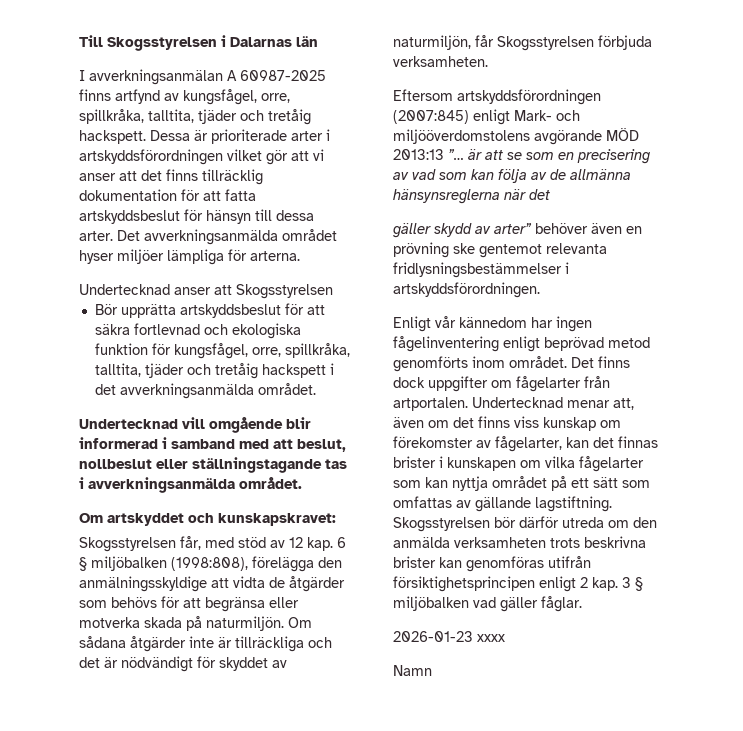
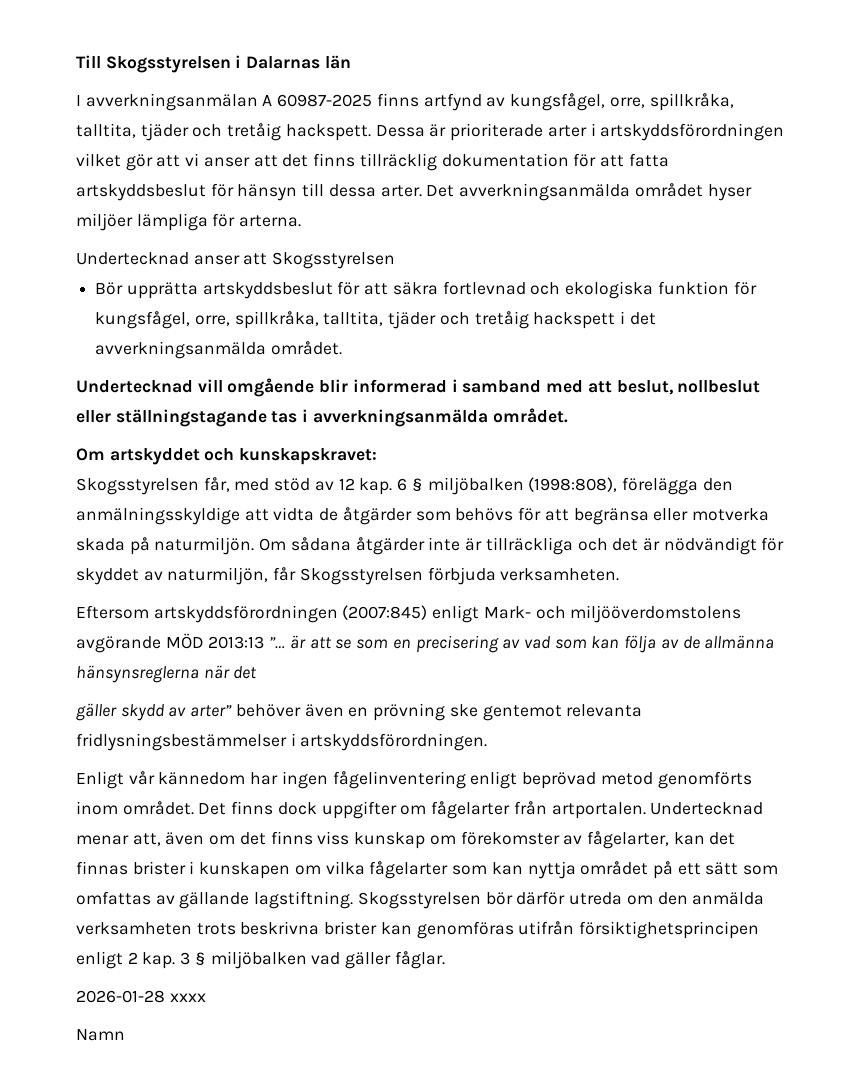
- 2026-01-23 xxxx
+ 2026-01-28 xxxx

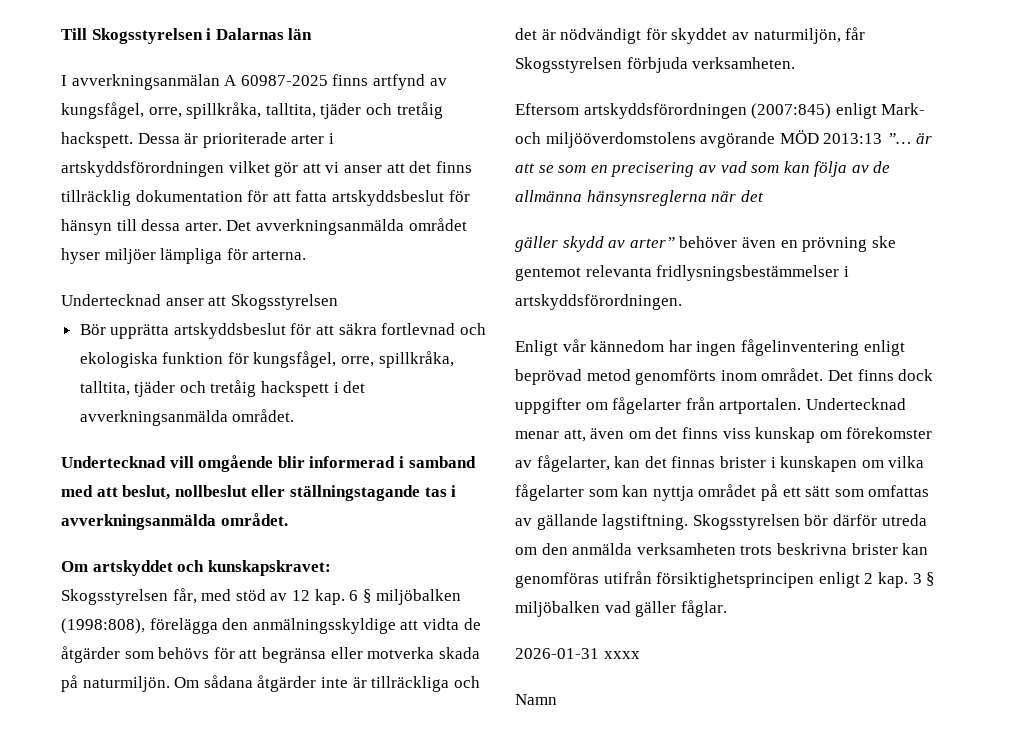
- 2026-01-28 xxxx
+ 2026-01-31 xxxx

